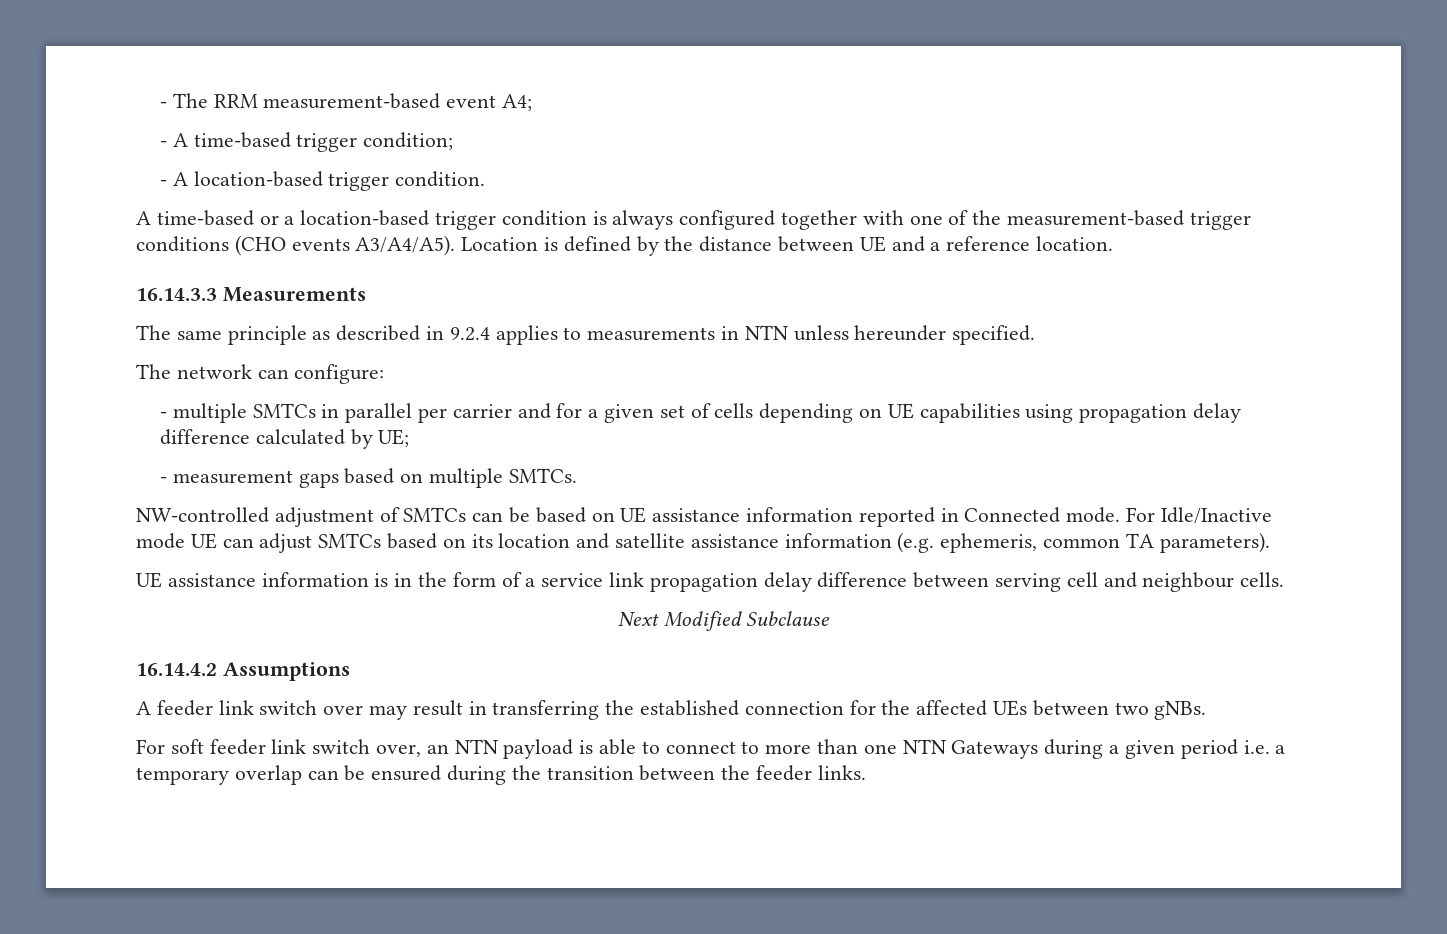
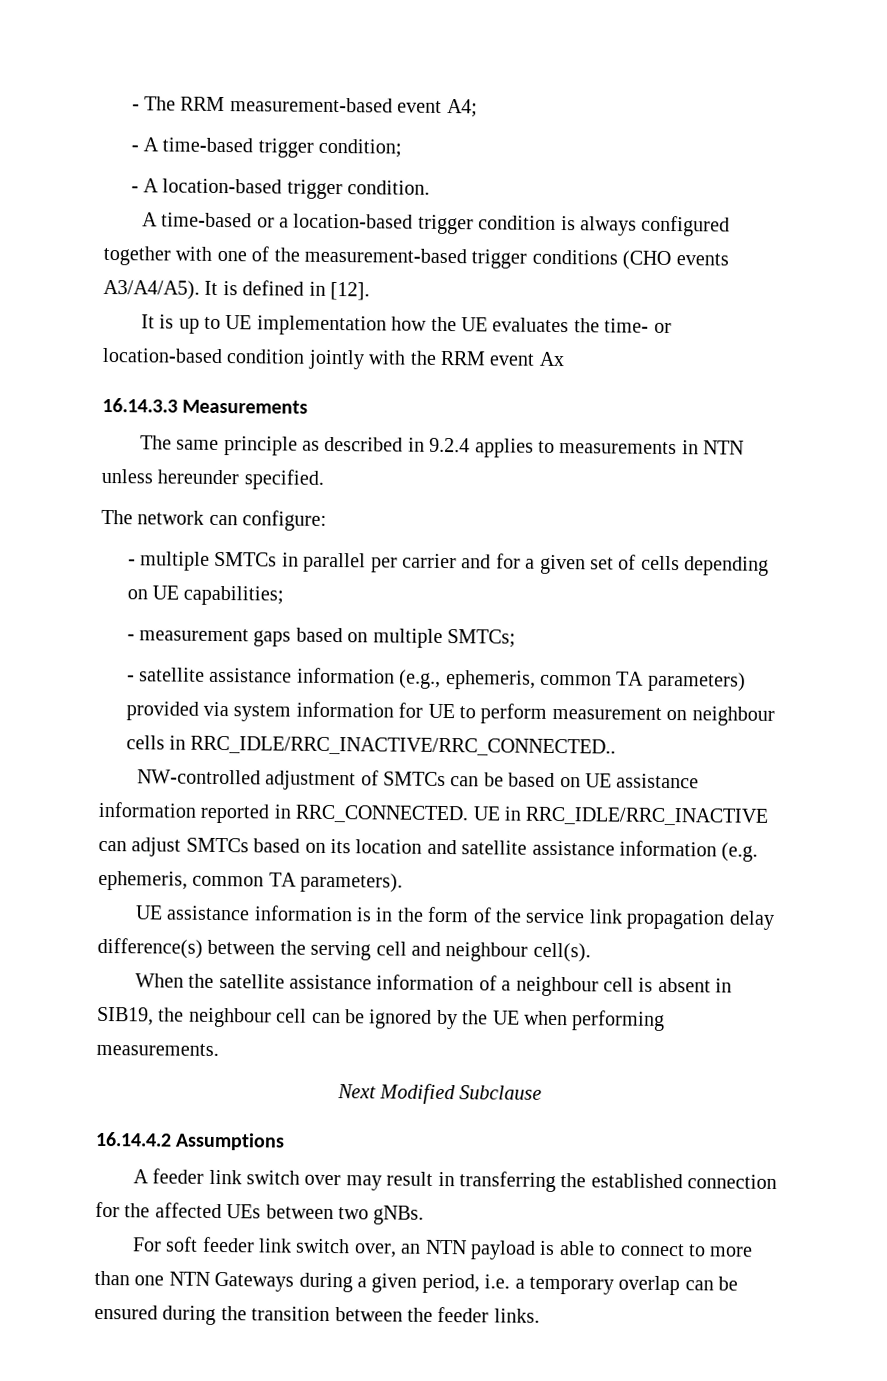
- Location is defined by the distance between UE and a reference location.
+ It is defined in [12].
+ It is up to UE implementation how the UE evaluates the time- or location-based condition jointly with the RRM event Ax
- - multiple SMTCs in parallel per carrier and for a given set of cells depending on UE capabilities using propagation delay difference calculated by UE;
+ - multiple SMTCs in parallel per carrier and for a given set of cells depending on UE capabilities;
- - measurement gaps based on multiple SMTCs.
+ - measurement gaps based on multiple SMTCs;
+ - satellite assistance information (e.g., ephemeris, common TA parameters) provided via system information for UE to perform measurement on neighbour cells in RRC_IDLE/RRC_INACTIVE/RRC_CONNECTED..
- NW-controlled adjustment of SMTCs can be based on UE assistance information reported in Connected mode. For Idle/Inactive mode UE can adjust SMTCs based on its location and satellite assistance information (e.g. ephemeris, common TA parameters).
+ NW-controlled adjustment of SMTCs can be based on UE assistance information reported in RRC_CONNECTED. UE in RRC_IDLE/RRC_INACTIVE can adjust SMTCs based on its location and satellite assistance information (e.g. ephemeris, common TA parameters).
- UE assistance information is in the form of a service link propagation delay difference between serving cell and neighbour cells.
+ UE assistance information is in the form of the service link propagation delay difference(s) between the serving cell and neighbour cell(s).
+ When the satellite assistance information of a neighbour cell is absent in SIB19, the neighbour cell can be ignored by the UE when performing measurements.
- For soft feeder link switch over, an NTN payload is able to connect to more than one NTN Gateways during a given period i.e. a temporary overlap can be ensured during the transition between the feeder links.
+ For soft feeder link switch over, an NTN payload is able to connect to more than one NTN Gateways during a given period, i.e. a temporary overlap can be ensured during the transition between the feeder links.

